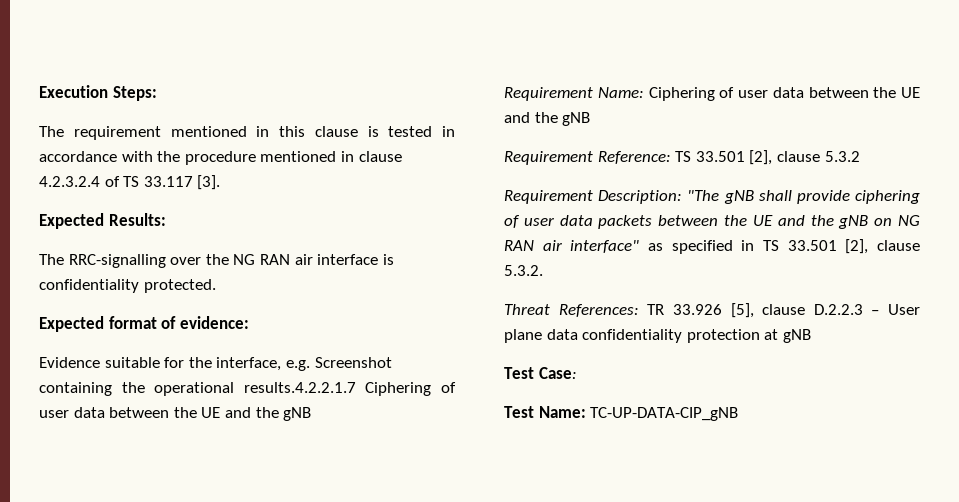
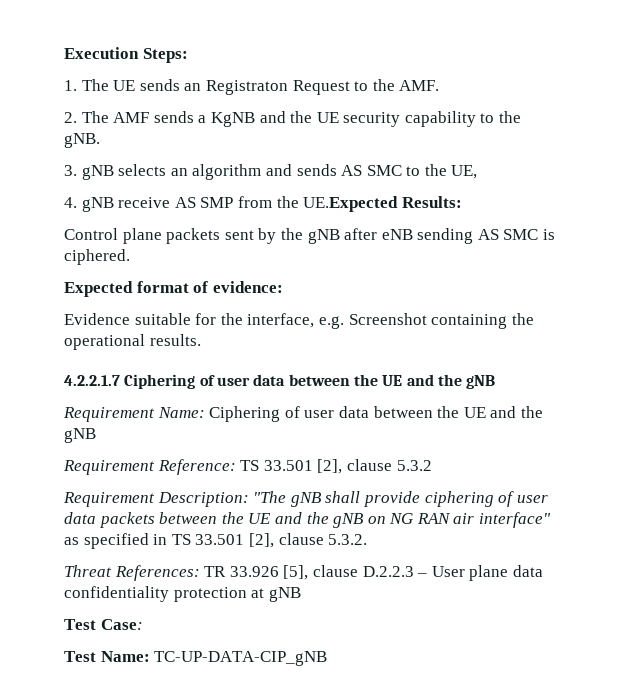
- The requirement mentioned in this clause is tested in accordance with the procedure mentioned in clause 4.2.3.2.4 of TS 33.117 [3].
- Expected Results:
- The RRC-signalling over the NG RAN air interface is confidentiality protected.
+ 1. The UE sends an Registraton Request to the AMF.
+ 2. The AMF sends a KgNB and the UE security capability to the gNB.
+ 3. gNB selects an algorithm and sends AS SMC to the UE,
+ 4. gNB receive AS SMP from the UE.Expected Results:
+ Control plane packets sent by the gNB after eNB sending AS SMC is ciphered.
- Evidence suitable for the interface, e.g. Screenshot containing the operational results.4.2.2.1.7 Ciphering of user data between the UE and the gNB
+ Evidence suitable for the interface, e.g. Screenshot containing the operational results.
+ 4.2.2.1.7 Ciphering of user data between the UE and the gNB

